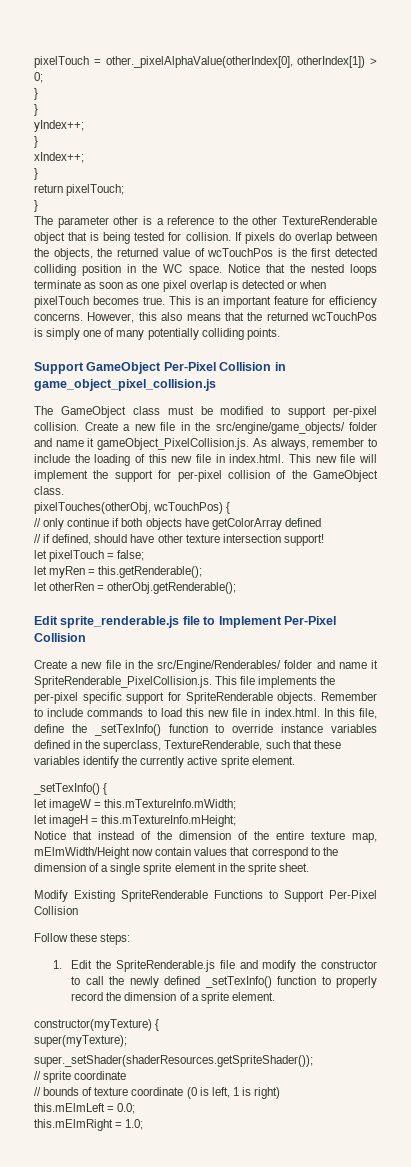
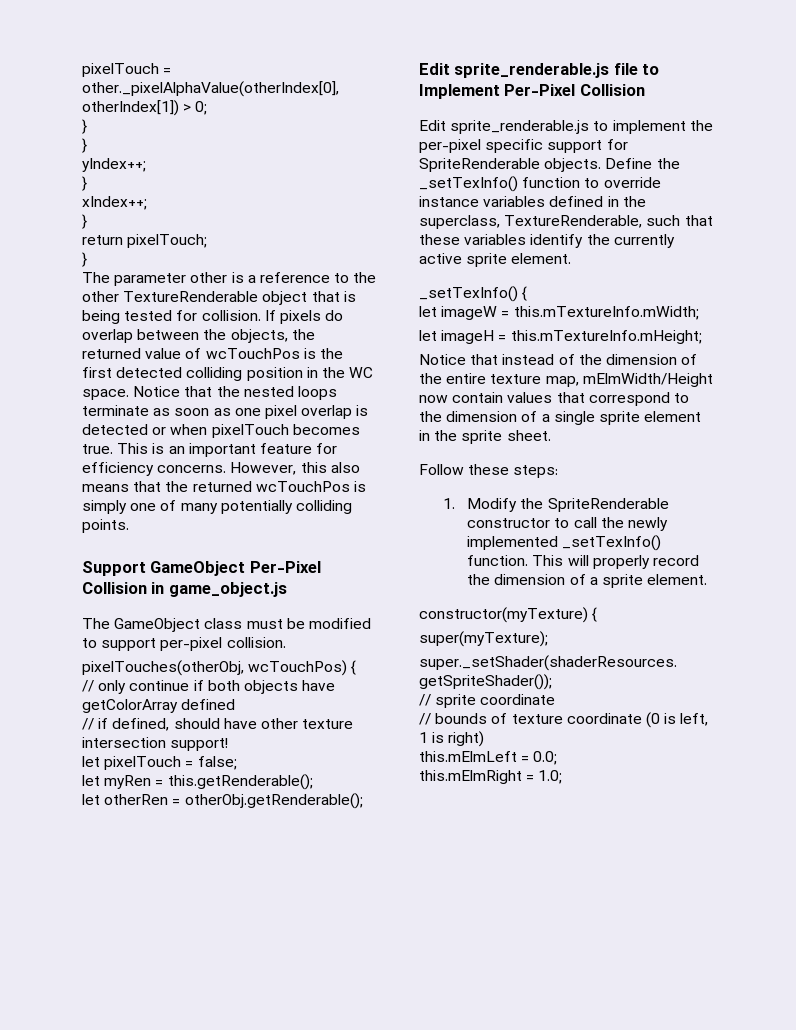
- Support GameObject Per-Pixel Collision in game_object_pixel_collision.js
+ Support GameObject Per-Pixel Collision in game_object.js
- Create a new file in the src/engine/game_objects/ folder and name it gameObject_PixelCollision.js. As always, remember to include the loading of this new file in index.html. This new file will implement the support for per-pixel collision of the GameObject class.
- Create a new file in the src/Engine/Renderables/ folder and name it SpriteRenderable_PixelCollision.js. This file implements the per-pixel specific support for SpriteRenderable objects.
+ Edit sprite_renderable.js to implement the per-pixel specific support for SpriteRenderable objects.
- Remember to include commands to load this new file in index.html. In this file, define the _setTexInfo() function to override instance variables defined in the superclass, TextureRenderable, such that these variables identify the currently active sprite element.
+ Define the _setTexInfo() function to override instance variables defined in the superclass, TextureRenderable, such that these variables identify the currently active sprite element.
- Modify Existing SpriteRenderable Functions to Support Per-Pixel Collision
  Follow these steps:
- 1. Edit the SpriteRenderable.js file and modify the constructor to call the newly defined _setTexInfo() function to properly record the dimension of a sprite element.
+ 1. Modify the SpriteRenderable constructor to call the newly implemented _setTexInfo() function. This will properly record the dimension of a sprite element.

